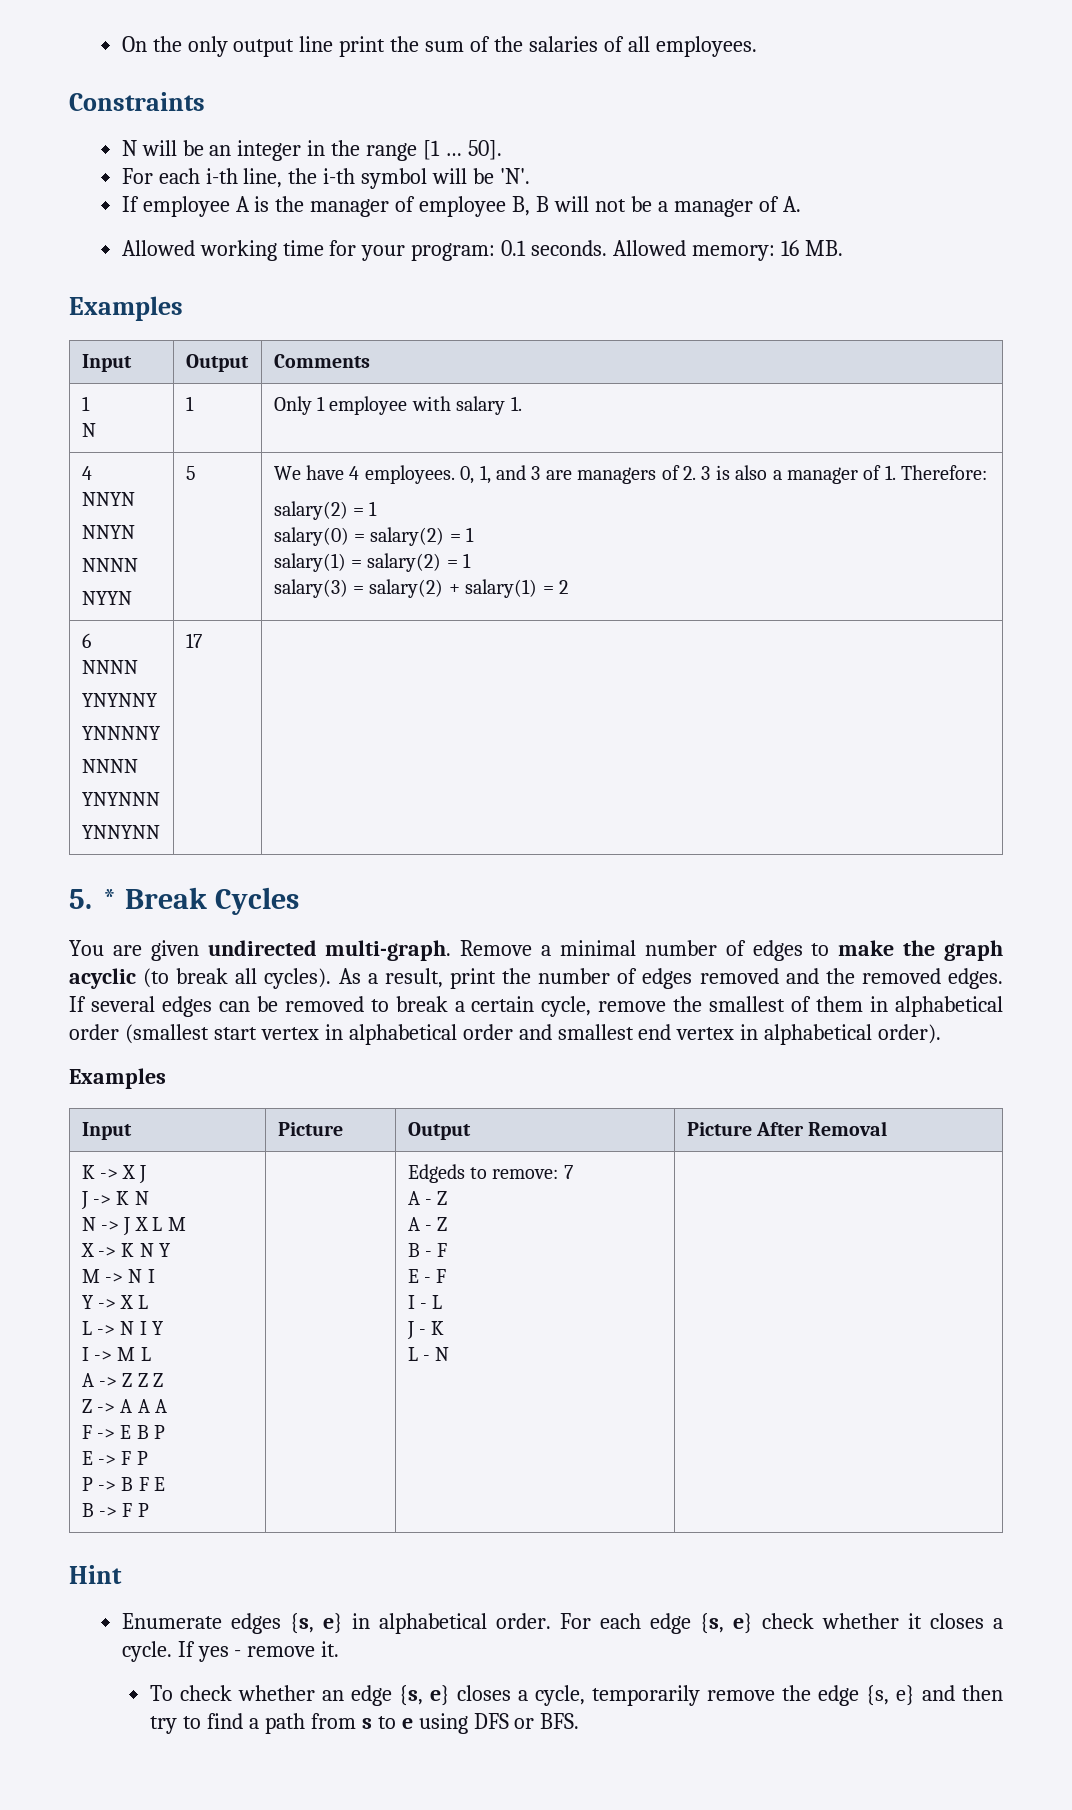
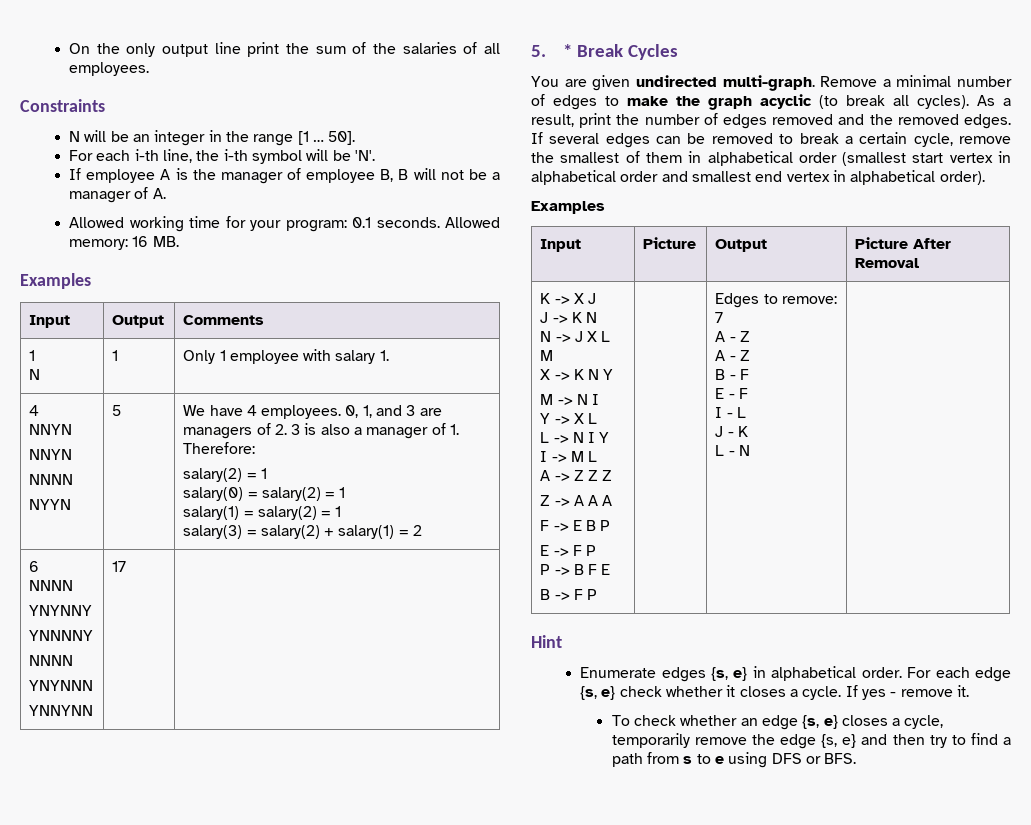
- Edgeds to remove: 7
+ Edges to remove: 7

